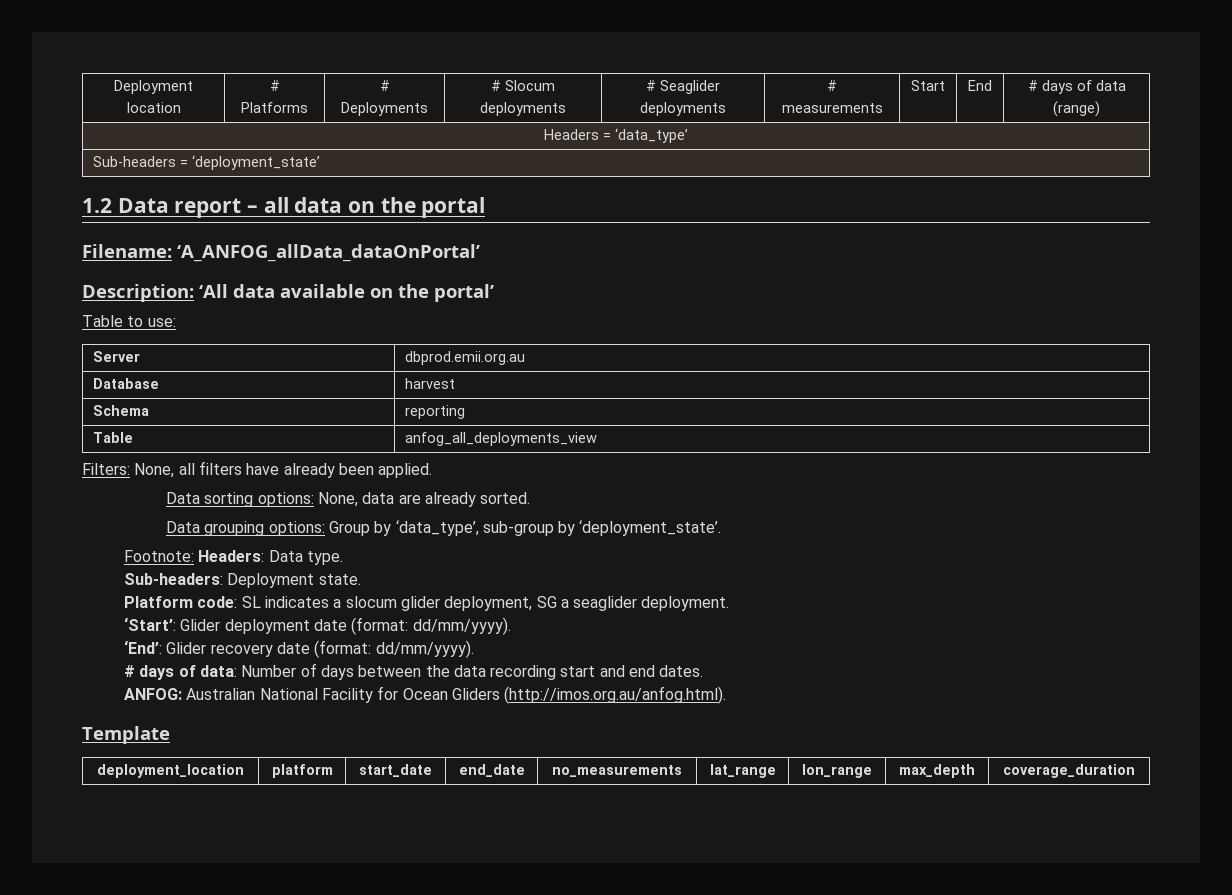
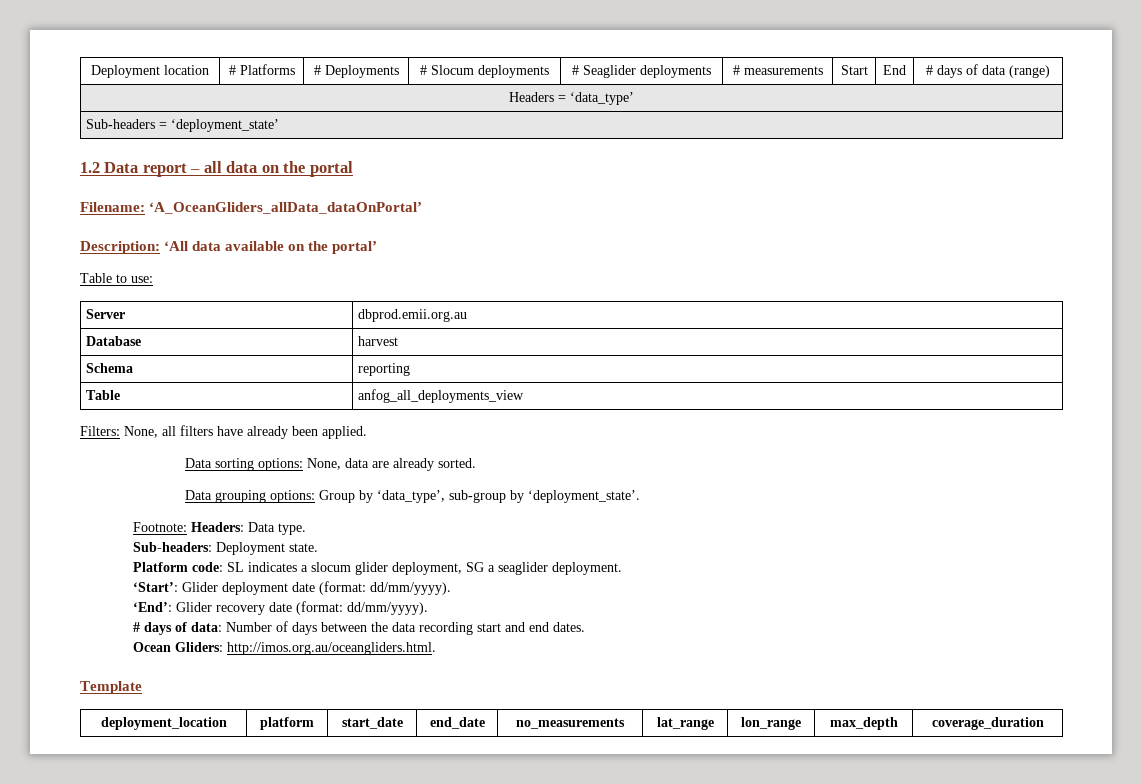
- Filename: ‘A_ANFOG_allData_dataOnPortal’
+ Filename: ‘A_OceanGliders_allData_dataOnPortal’
- ANFOG: Australian National Facility for Ocean Gliders (http://imos.org.au/anfog.html).
+ Ocean Gliders: http://imos.org.au/oceangliders.html.

